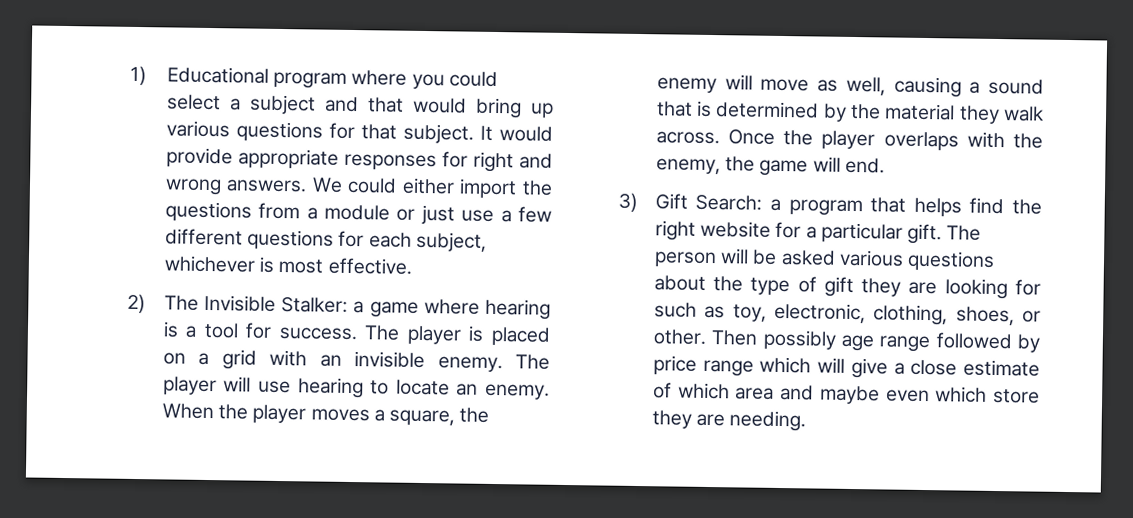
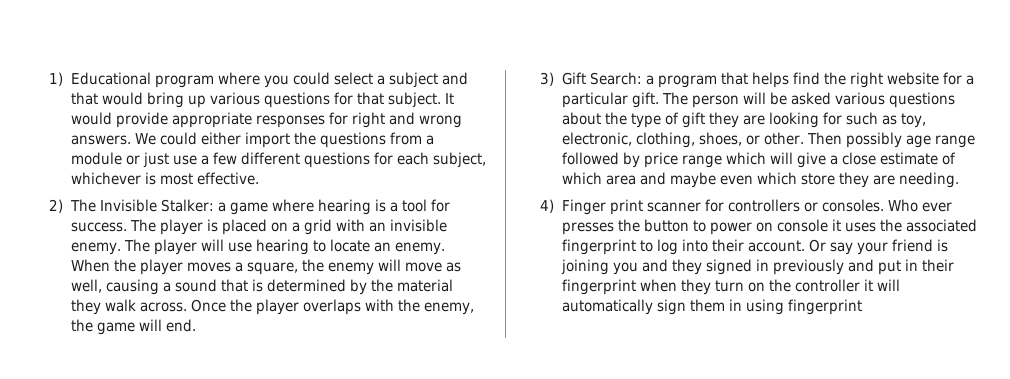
+ 4) Finger print scanner for controllers or consoles. Who ever presses the button to power on console it uses the associated fingerprint to log into their account. Or say your friend is joining you and they signed in previously and put in their fingerprint when they turn on the controller it will automatically sign them in using fingerprint

